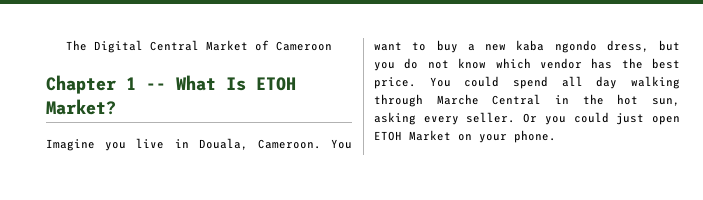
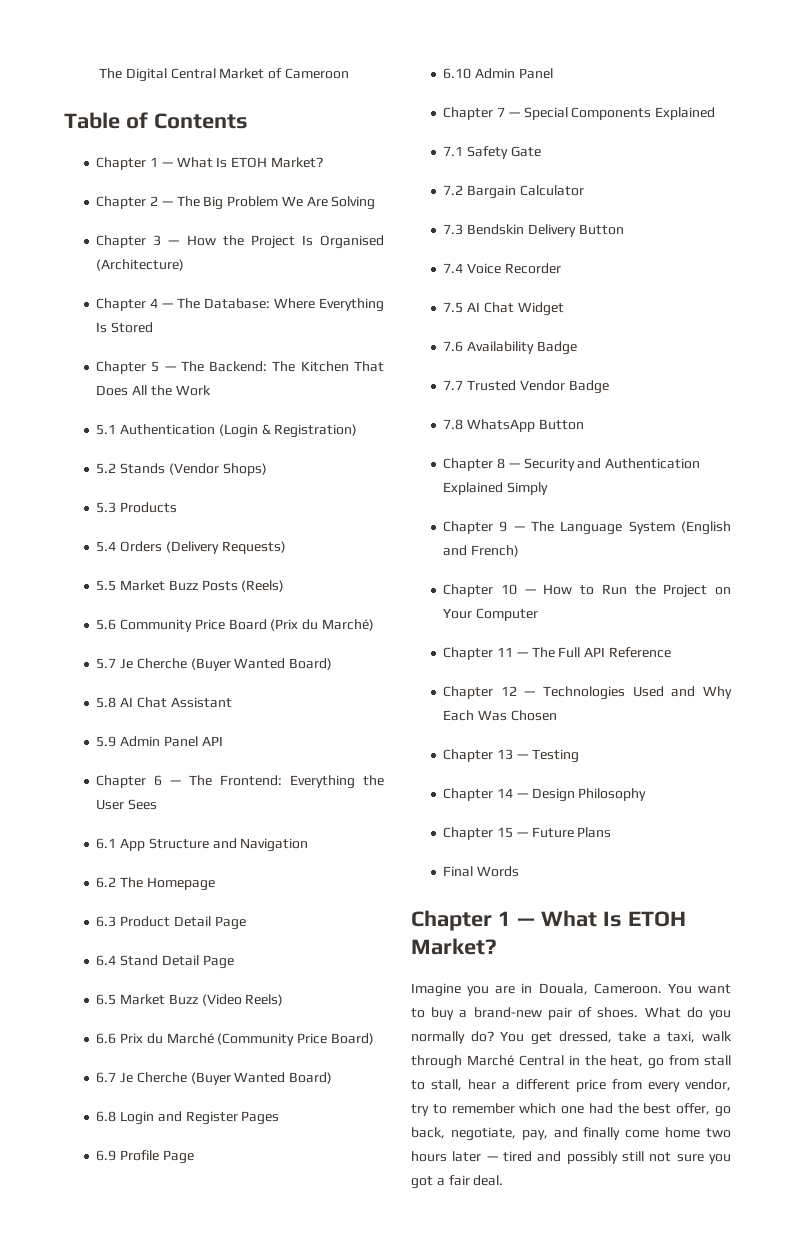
- Chapter 1 -- What Is ETOH Market?
+ Table of Contents
+ Chapter 1 — What Is ETOH Market?
+ Chapter 2 — The Big Problem We Are Solving
+ Chapter 3 — How the Project Is Organised (Architecture)
+ Chapter 4 — The Database: Where Everything Is Stored
+ Chapter 5 — The Backend: The Kitchen That Does All the Work
+ 5.1 Authentication (Login & Registration)
+ 5.2 Stands (Vendor Shops)
+ 5.3 Products
+ 5.4 Orders (Delivery Requests)
+ 5.5 Market Buzz Posts (Reels)
+ 5.6 Community Price Board (Prix du Marché)
+ 5.7 Je Cherche (Buyer Wanted Board)
+ 5.8 AI Chat Assistant
+ 5.9 Admin Panel API
+ Chapter 6 — The Frontend: Everything the User Sees
+ 6.1 App Structure and Navigation
+ 6.2 The Homepage
+ 6.3 Product Detail Page
+ 6.4 Stand Detail Page
+ 6.5 Market Buzz (Video Reels)
+ 6.6 Prix du Marché (Community Price Board)
+ 6.7 Je Cherche (Buyer Wanted Board)
+ 6.8 Login and Register Pages
+ 6.9 Profile Page
+ 6.10 Admin Panel
+ Chapter 7 — Special Components Explained
+ 7.1 Safety Gate
+ 7.2 Bargain Calculator
+ 7.3 Bendskin Delivery Button
+ 7.4 Voice Recorder
+ 7.5 AI Chat Widget
+ 7.6 Availability Badge
+ 7.7 Trusted Vendor Badge
+ 7.8 WhatsApp Button
+ Chapter 8 — Security and Authentication Explained Simply
+ Chapter 9 — The Language System (English and French)
+ Chapter 10 — How to Run the Project on Your Computer
+ Chapter 11 — The Full API Reference
+ Chapter 12 — Technologies Used and Why Each Was Chosen
+ Chapter 13 — Testing
+ Chapter 14 — Design Philosophy
+ Chapter 15 — Future Plans
+ Final Words
+ Chapter 1 — What Is ETOH Market?
- Imagine you live in Douala, Cameroon.
+ Imagine you are in Douala, Cameroon.
- You want to buy a new kaba ngondo dress, but you do not know which vendor has the best price. You could spend all day walking through Marche Central in the hot sun, asking every seller. Or you could just open ETOH Market on your phone.
+ You want to buy a brand-new pair of shoes. What do you normally do? You get dressed, take a taxi, walk through Marché Central in the heat, go from stall to stall, hear a different price from every vendor, try to remember which one had the best offer, go back, negotiate, pay, and finally come home two hours later — tired and possibly still not sure you got a fair deal.

